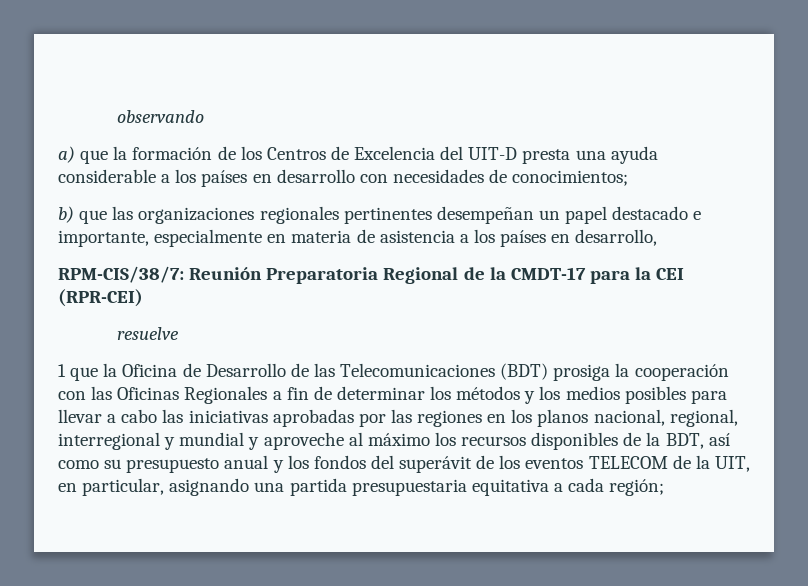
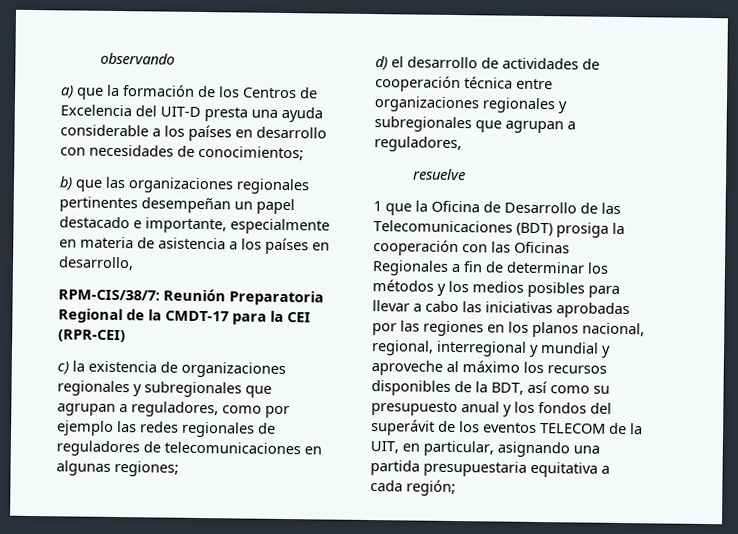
+ c) la existencia de organizaciones regionales y subregionales que agrupan a reguladores, como por ejemplo las redes regionales de reguladores de telecomunicaciones en algunas regiones;
+ d) el desarrollo de actividades de cooperación técnica entre organizaciones regionales y subregionales que agrupan a reguladores,

